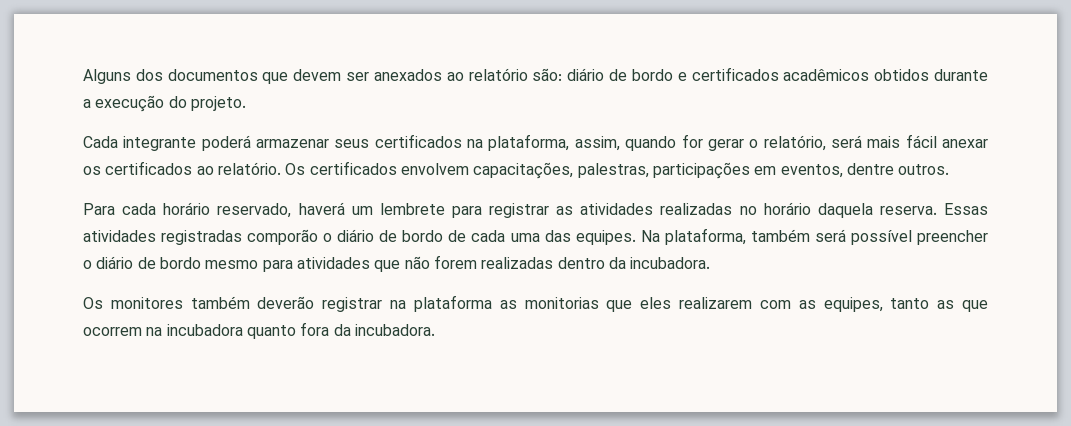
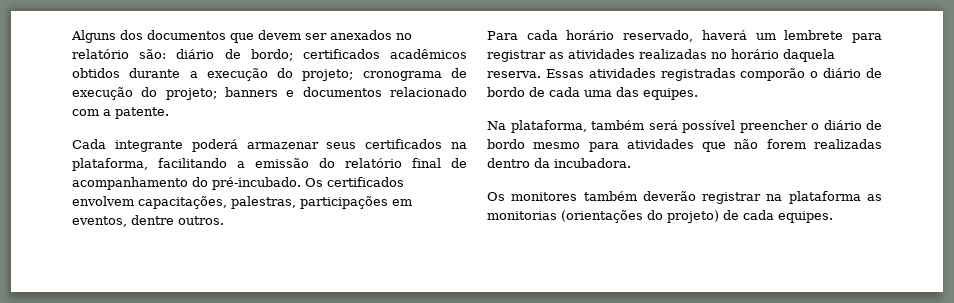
- Alguns dos documentos que devem ser anexados ao relatório são: diário de bordo e certificados acadêmicos obtidos durante a execução do projeto.
+ Alguns dos documentos que devem ser anexados no relatório são: diário de bordo; certificados acadêmicos obtidos durante a execução do projeto; cronograma de execução do projeto; banners e documentos relacionado com a patente.
- Cada integrante poderá armazenar seus certificados na plataforma, assim, quando for gerar o relatório, será mais fácil anexar os certificados ao relatório.
+ Cada integrante poderá armazenar seus certificados na plataforma, facilitando a emissão do relatório final de acompanhamento do pré-incubado.
- Essas atividades registradas comporão o diário de bordo de cada uma das equipes. Na plataforma, também será possível preencher o diário de bordo mesmo para atividades que não forem realizadas dentro da incubadora.
+ Essas atividades registradas comporão o diário de bordo de cada uma das equipes.
+ Na plataforma, também será possível preencher o diário de bordo mesmo para atividades que não forem realizadas dentro da incubadora.
- Os monitores também deverão registrar na plataforma as monitorias que eles realizarem com as equipes, tanto as que ocorrem na incubadora quanto fora da incubadora.
+ Os monitores também deverão registrar na plataforma as monitorias (orientações do projeto) de cada equipes.

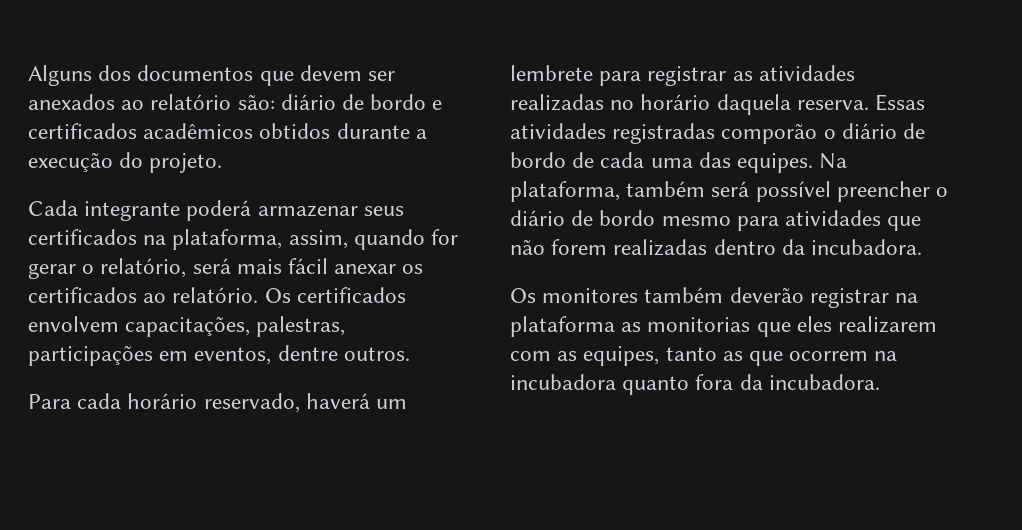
- Alguns dos documentos que devem ser anexados no relatório são: diário de bordo; certificados acadêmicos obtidos durante a execução do projeto; cronograma de execução do projeto; banners e documentos relacionado com a patente.
+ Alguns dos documentos que devem ser anexados ao relatório são: diário de bordo e certificados acadêmicos obtidos durante a execução do projeto.
- Cada integrante poderá armazenar seus certificados na plataforma, facilitando a emissão do relatório final de acompanhamento do pré-incubado.
+ Cada integrante poderá armazenar seus certificados na plataforma, assim, quando for gerar o relatório, será mais fácil anexar os certificados ao relatório.
- Essas atividades registradas comporão o diário de bordo de cada uma das equipes.
- Na plataforma, também será possível preencher o diário de bordo mesmo para atividades que não forem realizadas dentro da incubadora.
+ Essas atividades registradas comporão o diário de bordo de cada uma das equipes. Na plataforma, também será possível preencher o diário de bordo mesmo para atividades que não forem realizadas dentro da incubadora.
- Os monitores também deverão registrar na plataforma as monitorias (orientações do projeto) de cada equipes.
+ Os monitores também deverão registrar na plataforma as monitorias que eles realizarem com as equipes, tanto as que ocorrem na incubadora quanto fora da incubadora.

